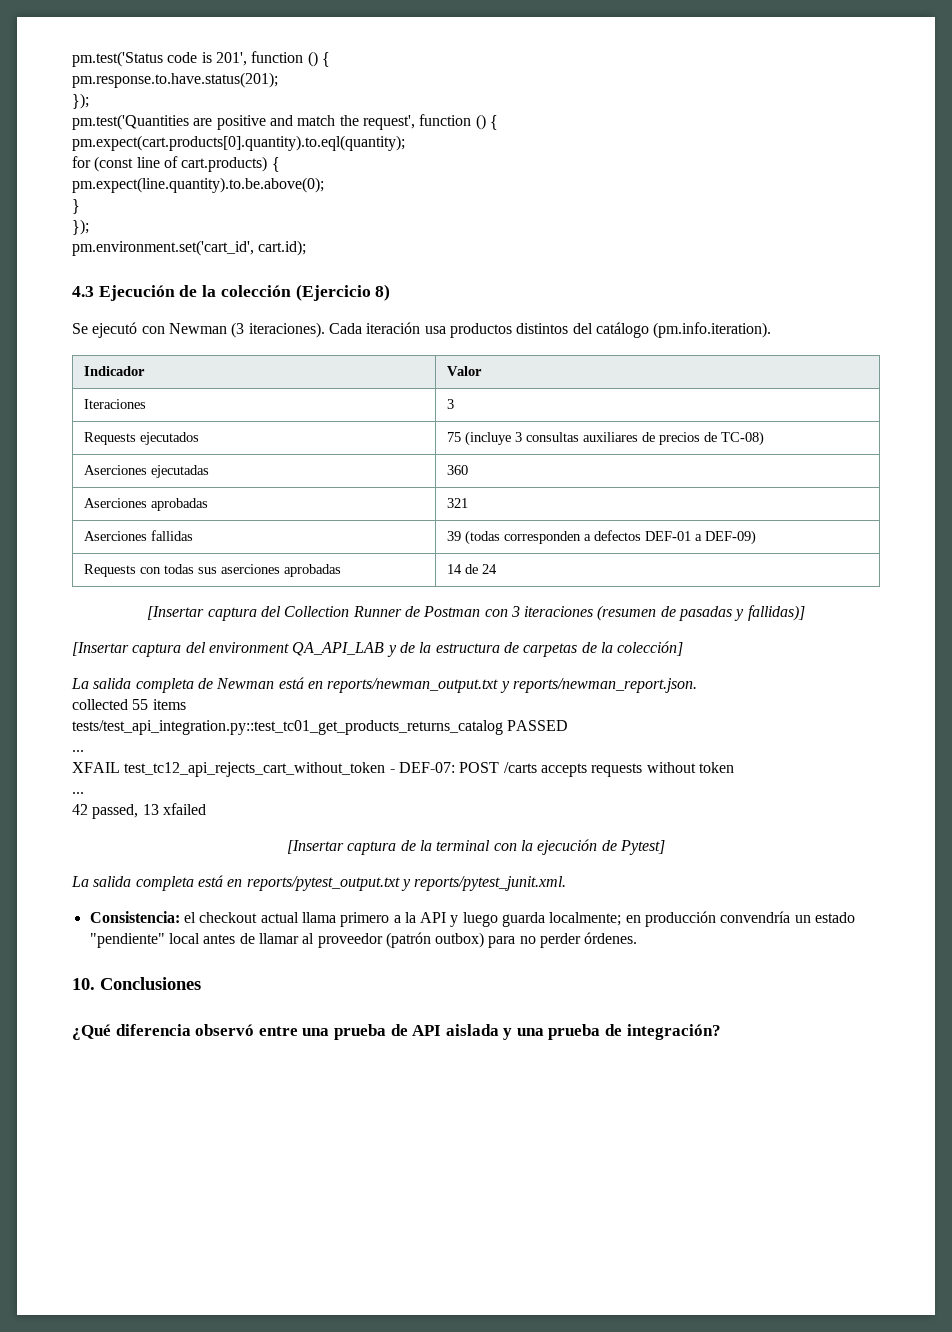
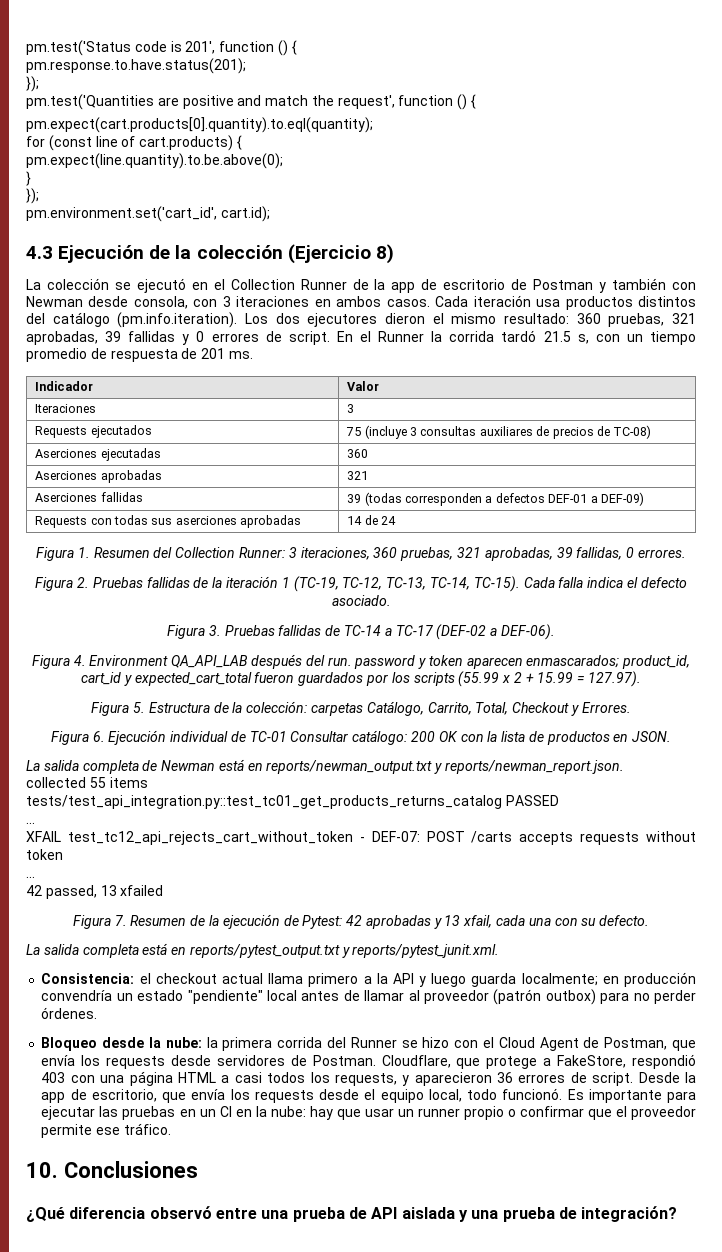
- Se ejecutó con Newman (3 iteraciones).
+ La colección se ejecutó en el Collection Runner de la app de escritorio de Postman y también con Newman desde consola, con 3 iteraciones en ambos casos.
- Cada iteración usa productos distintos del catálogo (pm.info.iteration).
+ Cada iteración usa productos distintos del catálogo (pm.info.iteration). Los dos ejecutores dieron el mismo resultado: 360 pruebas, 321 aprobadas, 39 fallidas y 0 errores de script. En el Runner la corrida tardó 21.5 s, con un tiempo promedio de respuesta de 201 ms.
- [Insertar captura del Collection Runner de Postman con 3 iteraciones (resumen de pasadas y fallidas)]
- [Insertar captura del environment QA_API_LAB y de la estructura de carpetas de la colección]
+ Figura 1. Resumen del Collection Runner: 3 iteraciones, 360 pruebas, 321 aprobadas, 39 fallidas, 0 errores.
+ Figura 2. Pruebas fallidas de la iteración 1 (TC-19, TC-12, TC-13, TC-14, TC-15). Cada falla indica el defecto asociado.
+ Figura 3. Pruebas fallidas de TC-14 a TC-17 (DEF-02 a DEF-06).
+ Figura 4. Environment QA_API_LAB después del run. password y token aparecen enmascarados; product_id, cart_id y expected_cart_total fueron guardados por los scripts (55.99 x 2 + 15.99 = 127.97).
+ Figura 5. Estructura de la colección: carpetas Catálogo, Carrito, Total, Checkout y Errores.
+ Figura 6. Ejecución individual de TC-01 Consultar catálogo: 200 OK con la lista de productos en JSON.
- [Insertar captura de la terminal con la ejecución de Pytest]
+ Figura 7. Resumen de la ejecución de Pytest: 42 aprobadas y 13 xfail, cada una con su defecto.
+ Bloqueo desde la nube: la primera corrida del Runner se hizo con el Cloud Agent de Postman, que envía los requests desde servidores de Postman. Cloudflare, que protege a FakeStore, respondió 403 con una página HTML a casi todos los requests, y aparecieron 36 errores de script. Desde la app de escritorio, que envía los requests desde el equipo local, todo funcionó. Es importante para ejecutar las pruebas en un CI en la nube: hay que usar un runner propio o confirmar que el proveedor permite ese tráfico.

